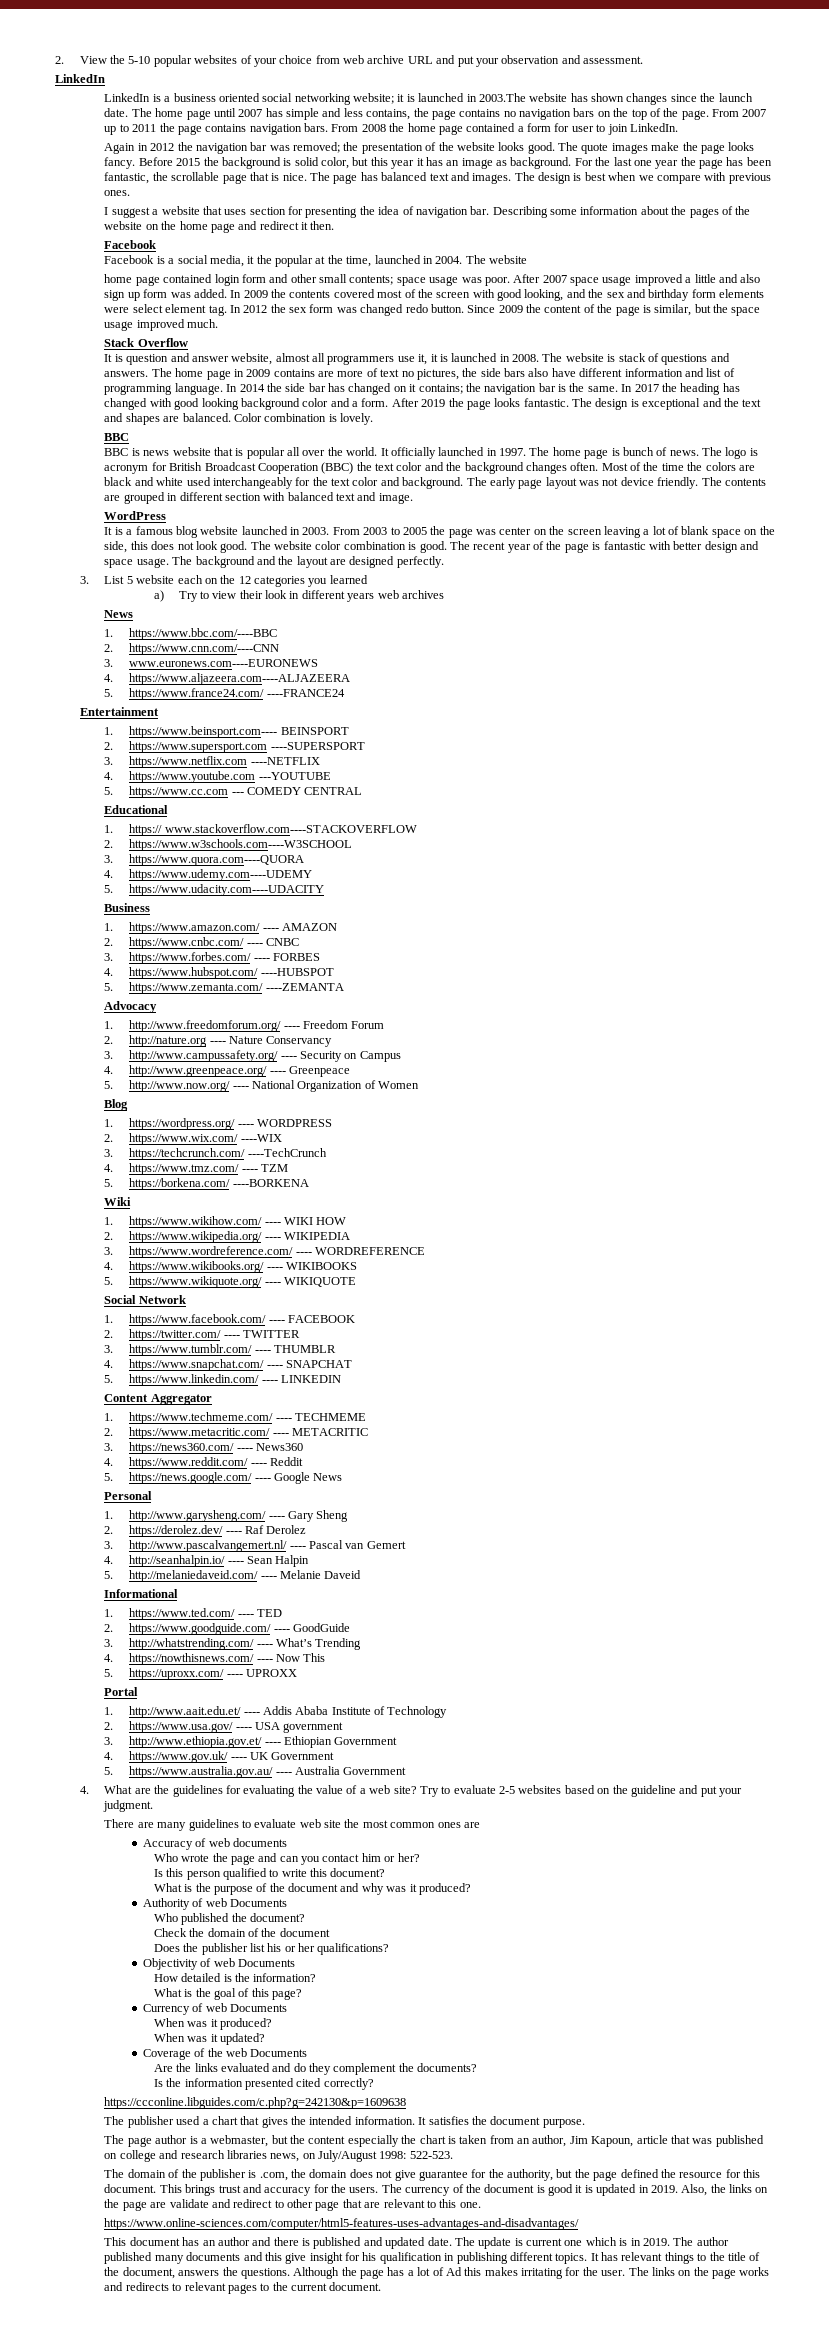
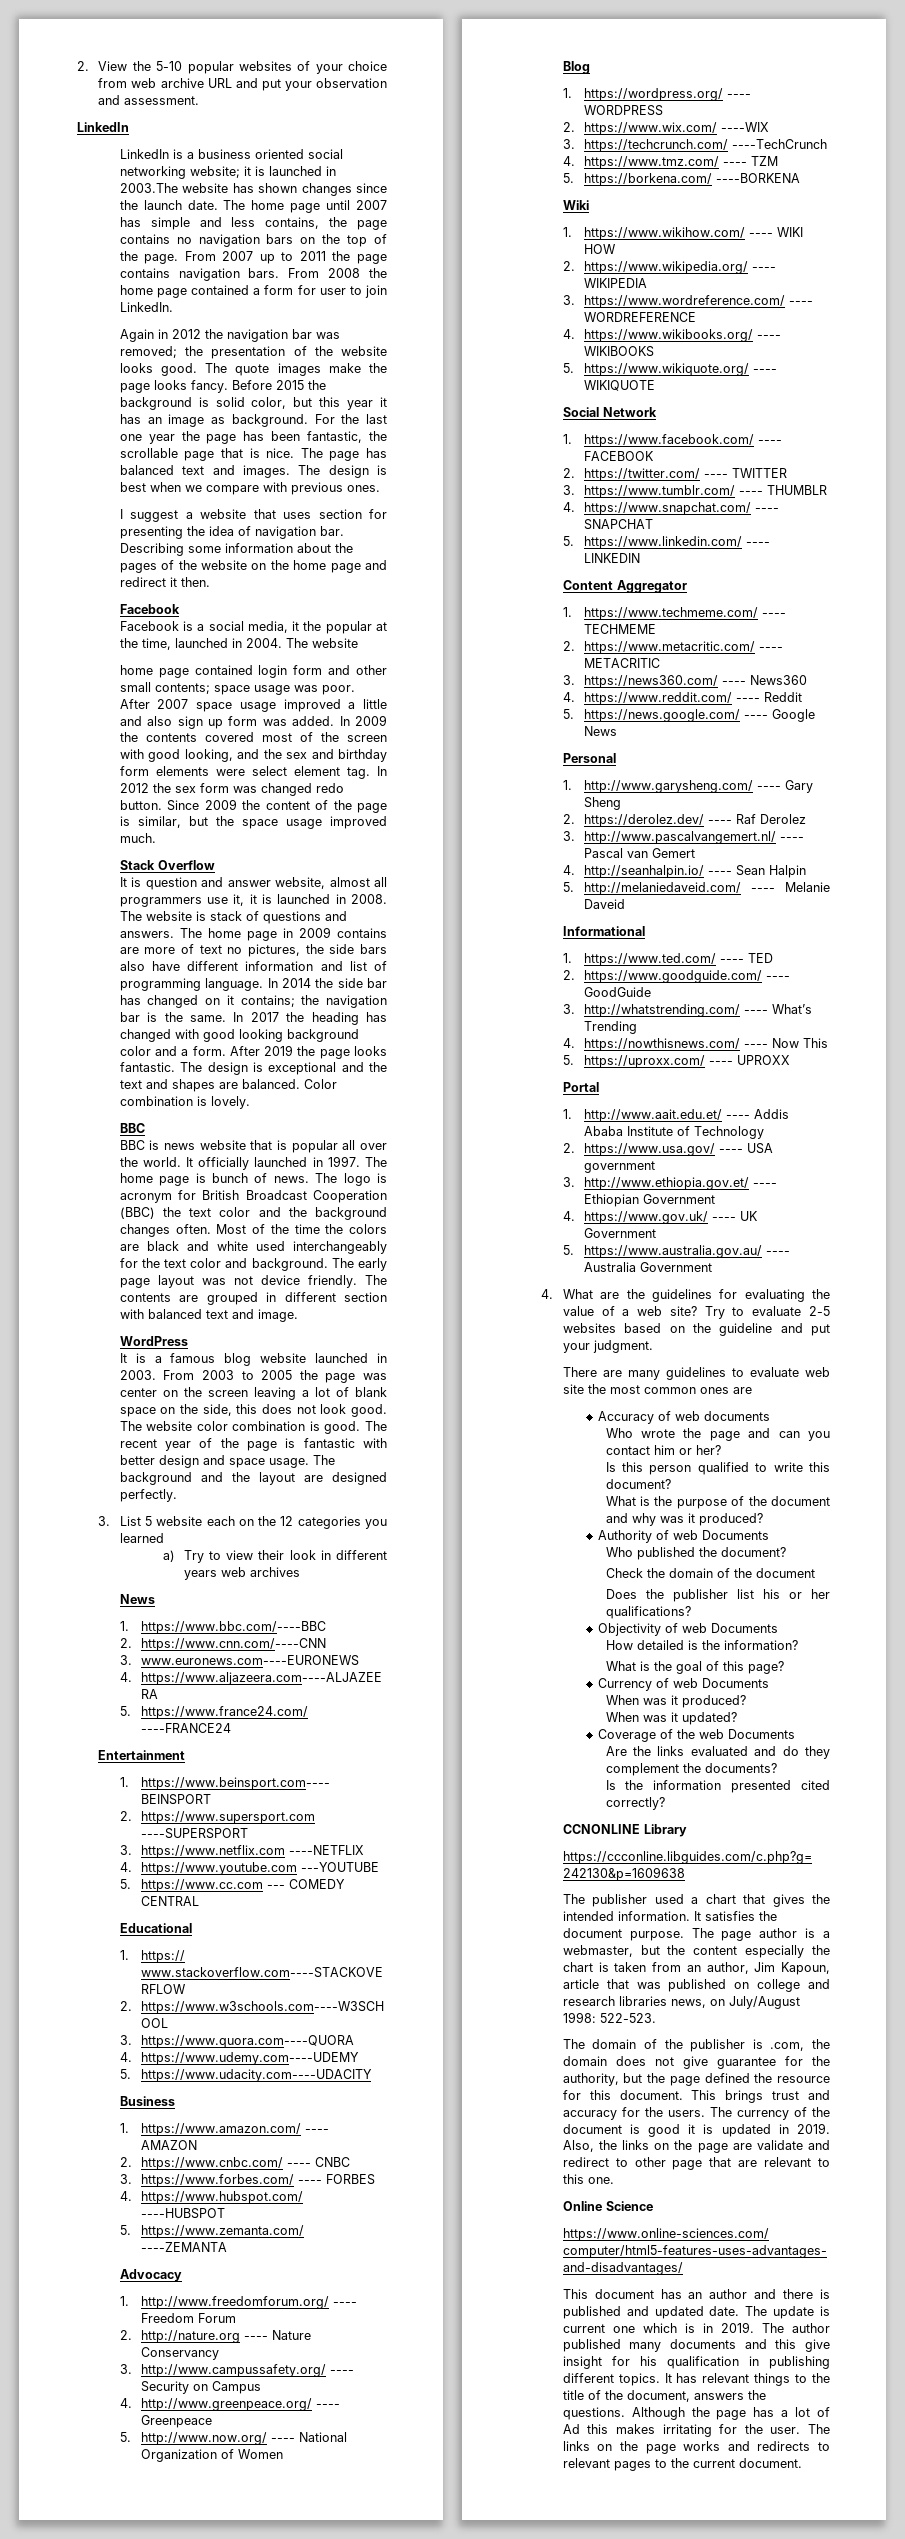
+ CCNONLINE Library
- It satisfies the document purpose.
- The page author is a webmaster, but the content especially the chart is taken from an author, Jim Kapoun, article that was published on college and research libraries news, on July/August 1998: 522-523.
+ It satisfies the document purpose. The page author is a webmaster, but the content especially the chart is taken from an author, Jim Kapoun, article that was published on college and research libraries news, on July/August 1998: 522-523.
+ Online Science

